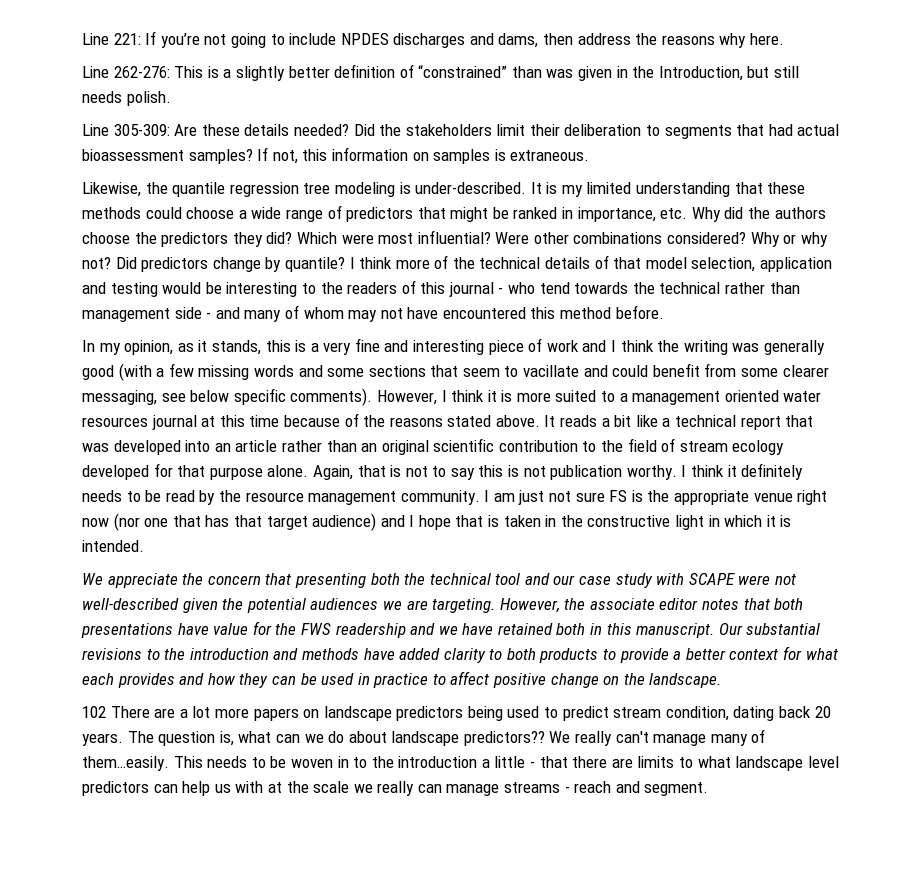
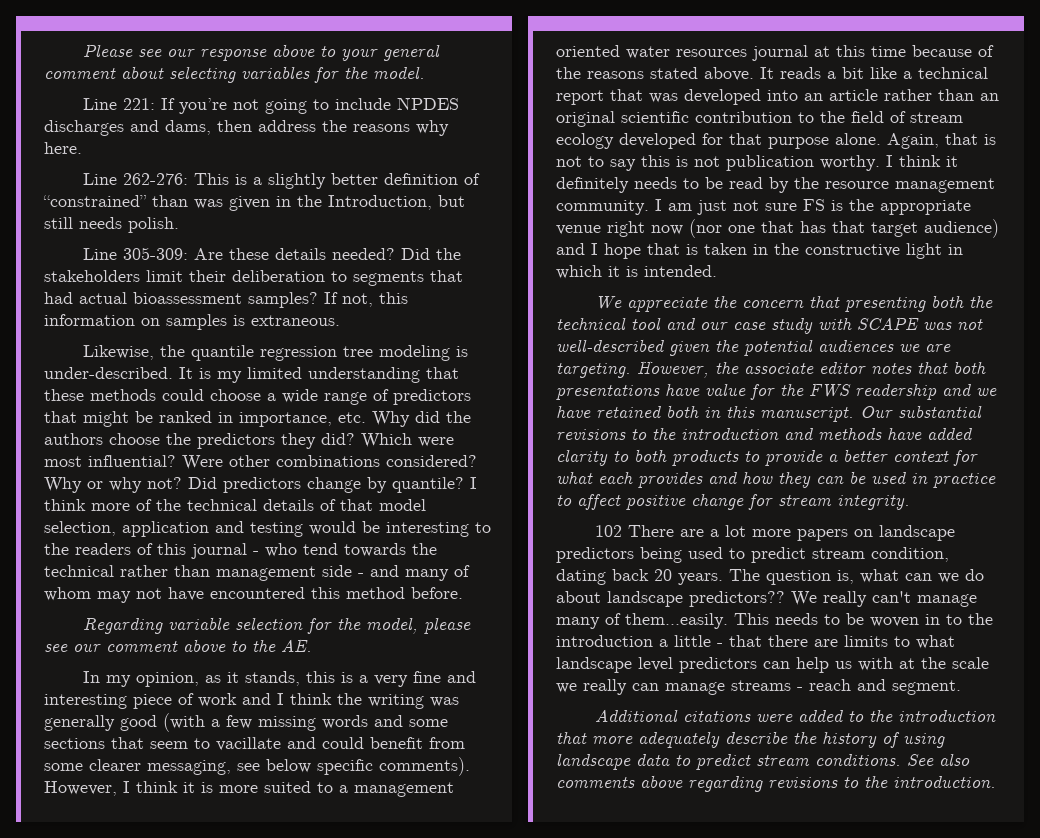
+ Please see our response above to your general comment about selecting variables for the model.
+ Regarding variable selection for the model, please see our comment above to the AE.
- We appreciate the concern that presenting both the technical tool and our case study with SCAPE were not well-described given the potential audiences we are targeting.
+ We appreciate the concern that presenting both the technical tool and our case study with SCAPE was not well-described given the potential audiences we are targeting.
- Our substantial revisions to the introduction and methods have added clarity to both products to provide a better context for what each provides and how they can be used in practice to affect positive change on the landscape.
+ Our substantial revisions to the introduction and methods have added clarity to both products to provide a better context for what each provides and how they can be used in practice to affect positive change for stream integrity.
+ Additional citations were added to the introduction that more adequately describe the history of using landscape data to predict stream conditions. See also comments above regarding revisions to the introduction.

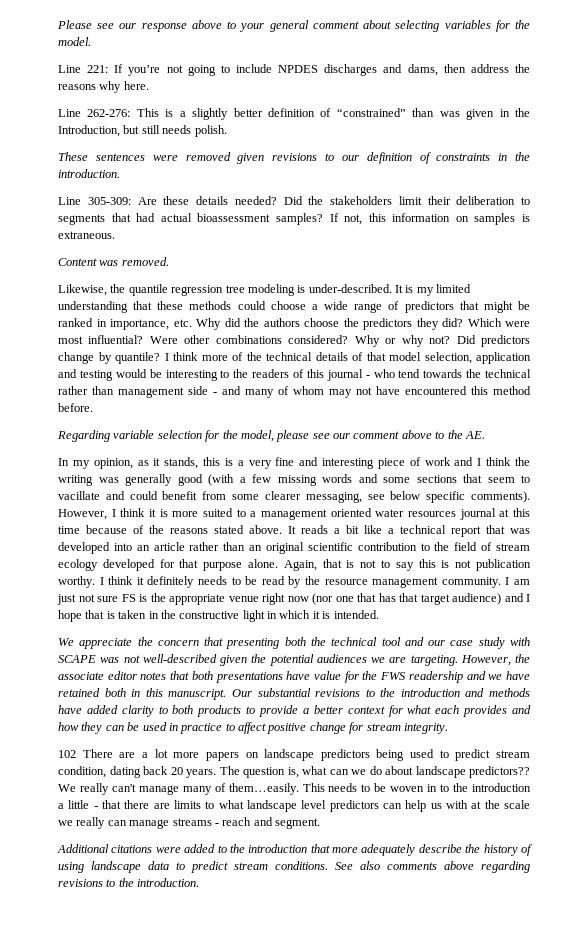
+ These sentences were removed given revisions to our definition of constraints in the introduction.
+ Content was removed.

